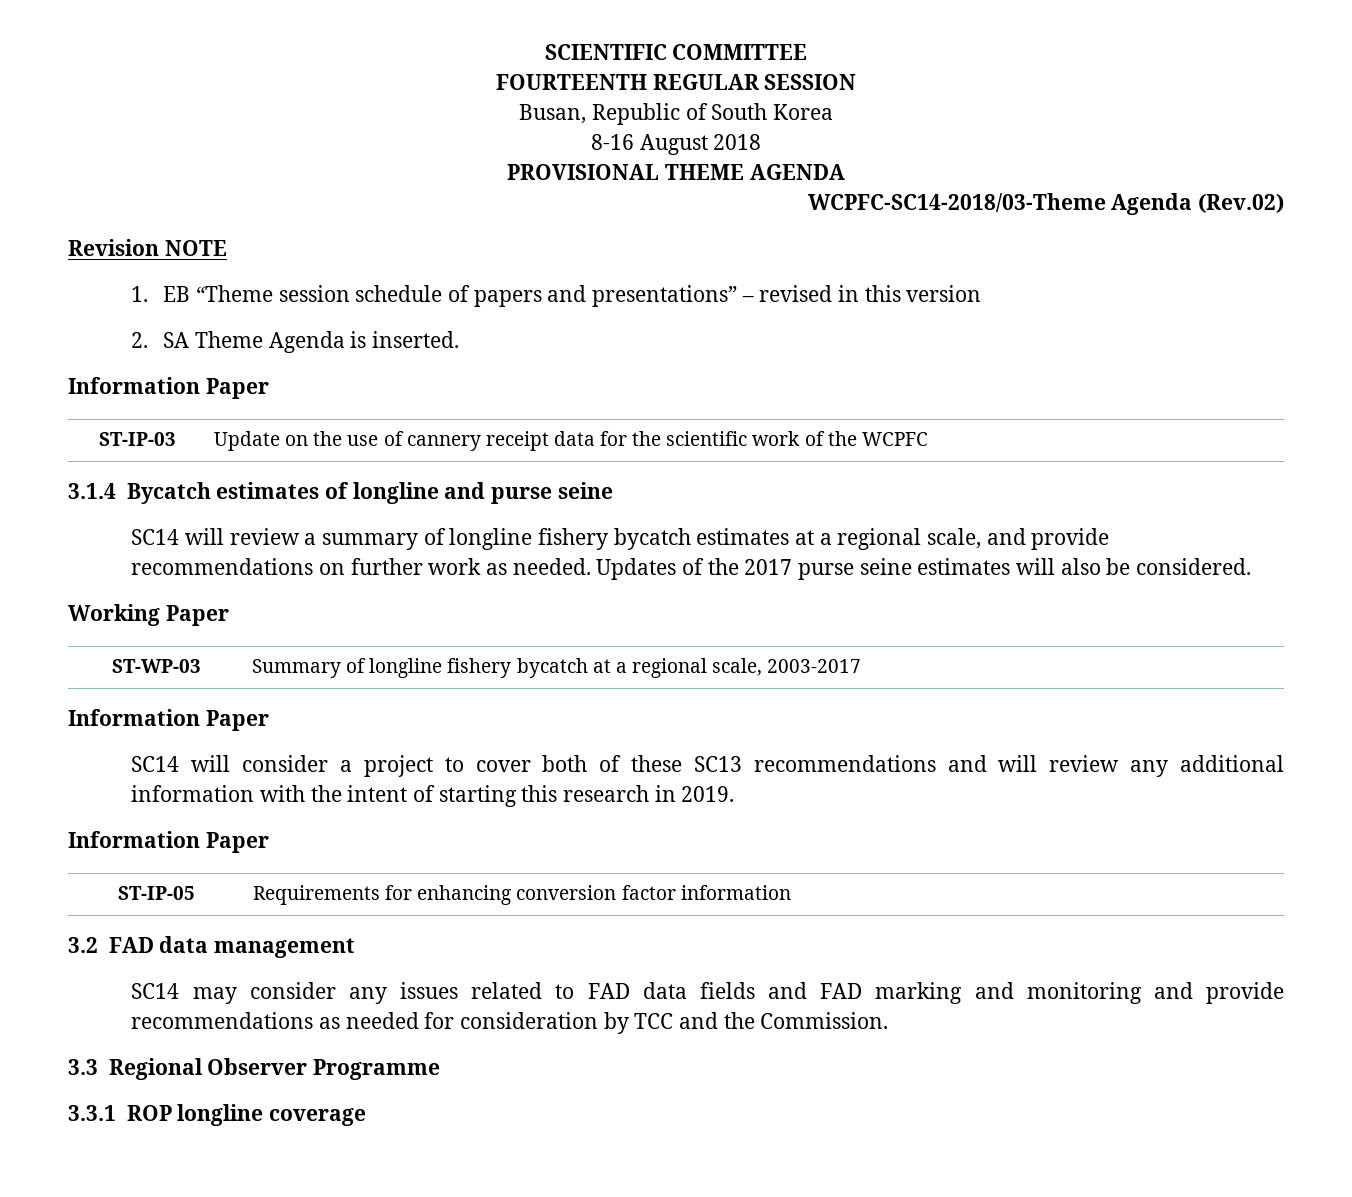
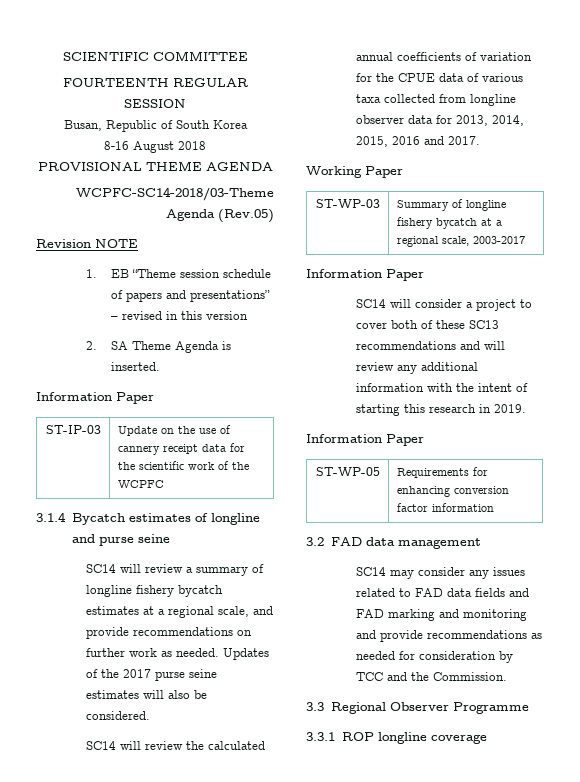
- WCPFC-SC14-2018/03-Theme Agenda (Rev.02)
+ WCPFC-SC14-2018/03-Theme Agenda (Rev.05)
+ SC14 will review the calculated annual coefficients of variation for the CPUE data of various taxa collected from longline observer data for 2013, 2014, 2015, 2016 and 2017.
- ST-IP-05 | Requirements for enhancing conversion factor information
+ ST-WP-05 | Requirements for enhancing conversion factor information

